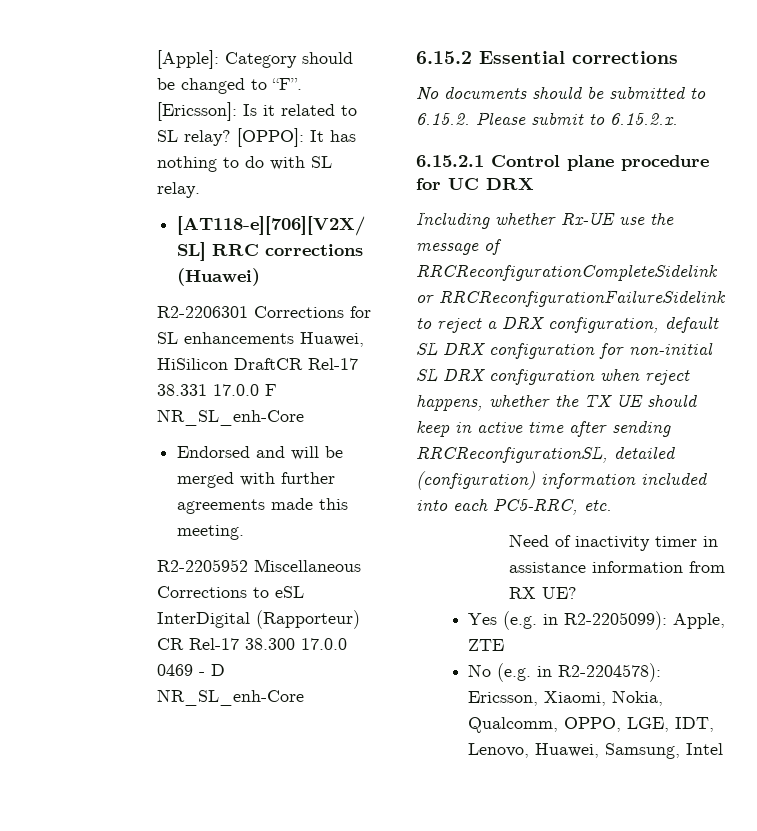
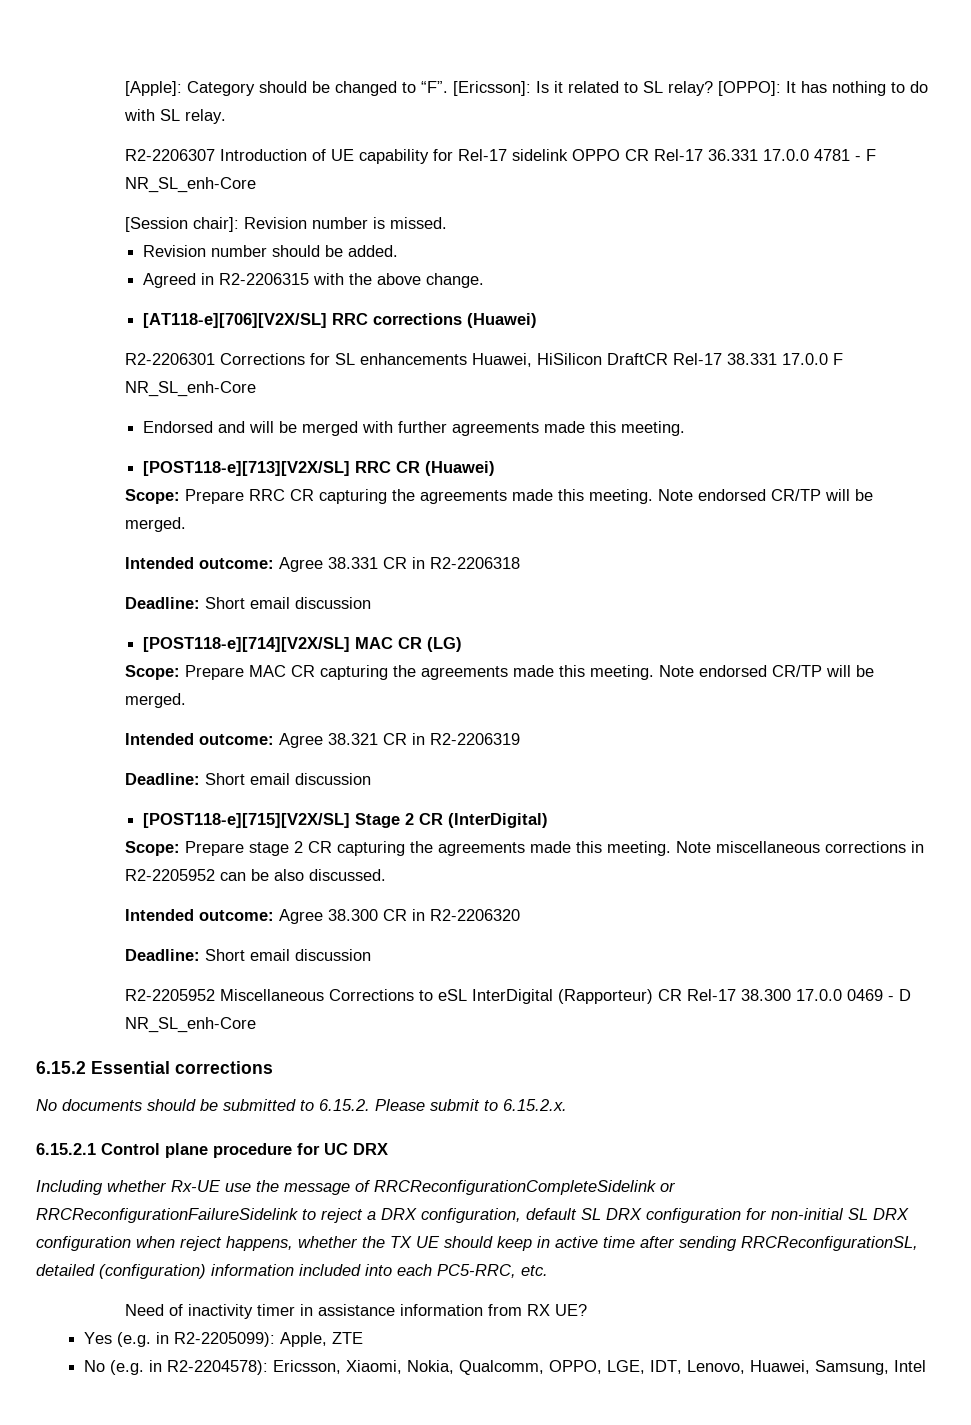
+ R2-2206307 Introduction of UE capability for Rel-17 sidelink OPPO CR Rel-17 36.331 17.0.0 4781 - F NR_SL_enh-Core
+ [Session chair]: Revision number is missed.
+ Revision number should be added.
+ Agreed in R2-2206315 with the above change.
+ [POST118-e][713][V2X/SL] RRC CR (Huawei)
+ Scope: Prepare RRC CR capturing the agreements made this meeting. Note endorsed CR/TP will be merged.
+ Intended outcome: Agree 38.331 CR in R2-2206318
+ Deadline: Short email discussion
+ [POST118-e][714][V2X/SL] MAC CR (LG)
+ Scope: Prepare MAC CR capturing the agreements made this meeting. Note endorsed CR/TP will be merged.
+ Intended outcome: Agree 38.321 CR in R2-2206319
+ Deadline: Short email discussion
+ [POST118-e][715][V2X/SL] Stage 2 CR (InterDigital)
+ Scope: Prepare stage 2 CR capturing the agreements made this meeting. Note miscellaneous corrections in R2-2205952 can be also discussed.
+ Intended outcome: Agree 38.300 CR in R2-2206320
+ Deadline: Short email discussion

